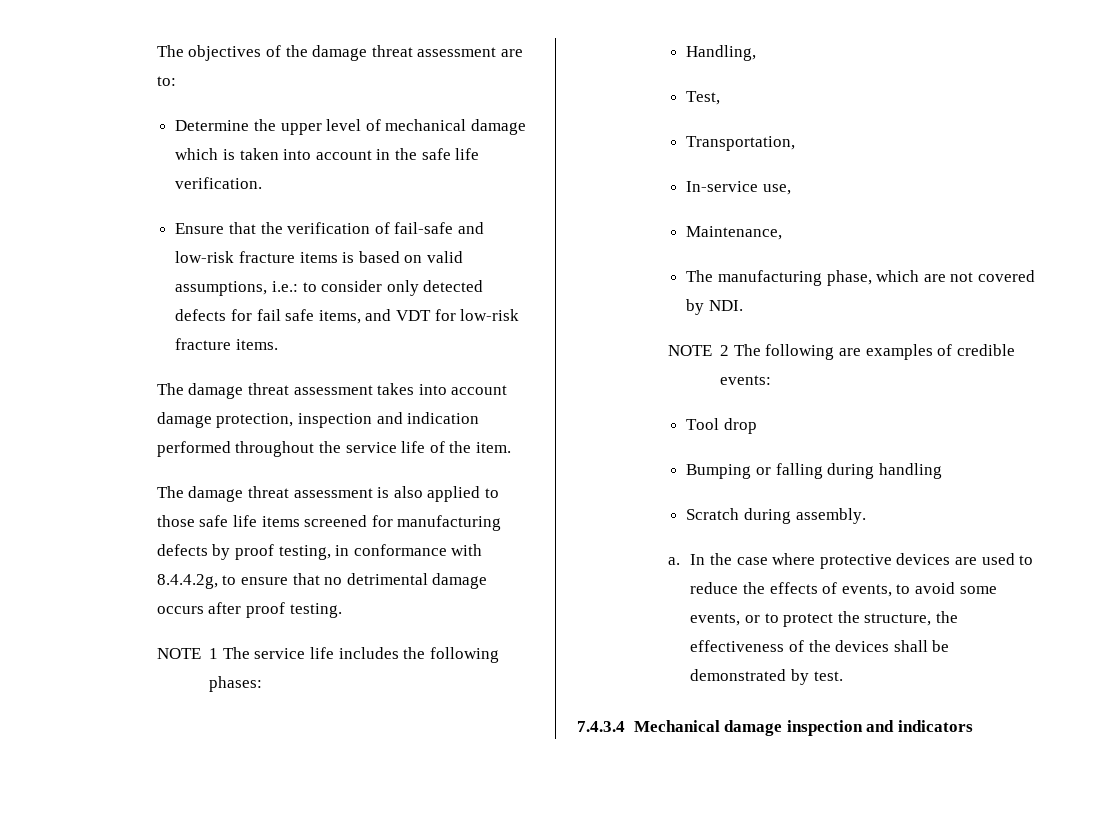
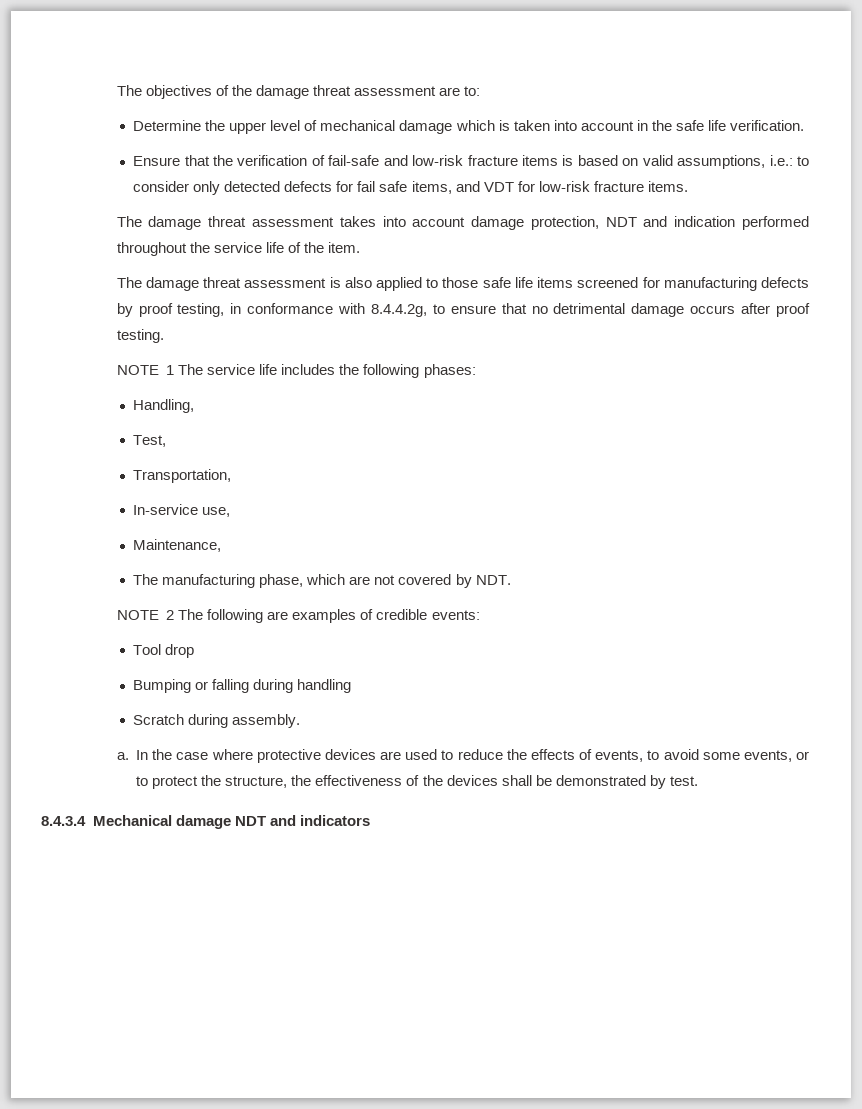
- The damage threat assessment takes into account damage protection, inspection and indication performed throughout the service life of the item.
+ The damage threat assessment takes into account damage protection, NDT and indication performed throughout the service life of the item.
- The manufacturing phase, which are not covered by NDI.
+ The manufacturing phase, which are not covered by NDT.
- 7.4.3.4 Mechanical damage inspection and indicators
+ 8.4.3.4 Mechanical damage NDT and indicators

